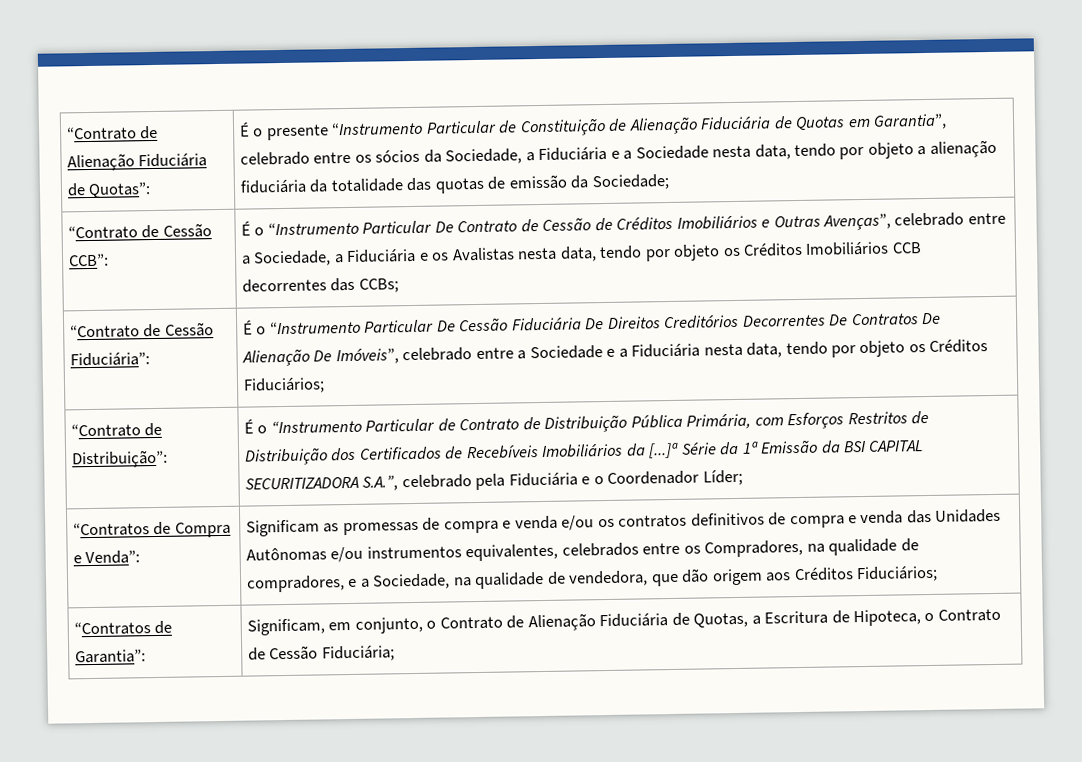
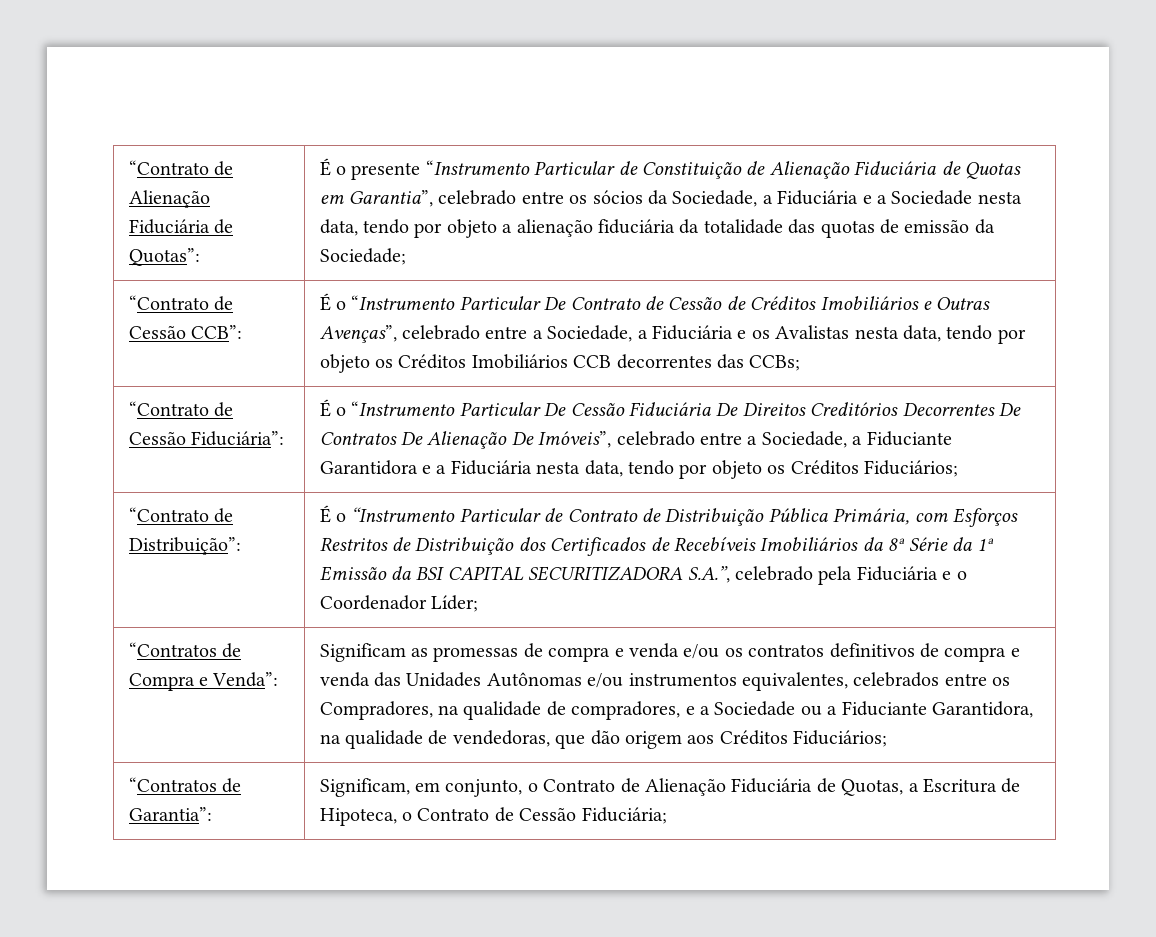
- “Contrato de Cessão Fiduciária”: | É o “Instrumento Particular De Cessão Fiduciária De Direitos Creditórios Decorrentes De Contratos De Alienação De Imóveis”, celebrado entre a Sociedade e a Fiduciária nesta data, tendo por objeto os Créditos Fiduciários;
+ “Contrato de Cessão Fiduciária”: | É o “Instrumento Particular De Cessão Fiduciária De Direitos Creditórios Decorrentes De Contratos De Alienação De Imóveis”, celebrado entre a Sociedade, a Fiduciante Garantidora e a Fiduciária nesta data, tendo por objeto os Créditos Fiduciários;
- É o “Instrumento Particular de Contrato de Distribuição Pública Primária, com Esforços Restritos de Distribuição dos Certificados de Recebíveis Imobiliários da [...]ª Série da 1ª Emissão da BSI CAPITAL SECURITIZADORA S.A.”, celebrado pela Fiduciária e o Coordenador Líder;
+ É o “Instrumento Particular de Contrato de Distribuição Pública Primária, com Esforços Restritos de Distribuição dos Certificados de Recebíveis Imobiliários da 8ª Série da 1ª Emissão da BSI CAPITAL SECURITIZADORA S.A.”, celebrado pela Fiduciária e o Coordenador Líder;
- Significam as promessas de compra e venda e/ou os contratos definitivos de compra e venda das Unidades Autônomas e/ou instrumentos equivalentes, celebrados entre os Compradores, na qualidade de compradores, e a Sociedade, na qualidade de vendedora, que dão origem aos Créditos Fiduciários;
+ Significam as promessas de compra e venda e/ou os contratos definitivos de compra e venda das Unidades Autônomas e/ou instrumentos equivalentes, celebrados entre os Compradores, na qualidade de compradores, e a Sociedade ou a Fiduciante Garantidora, na qualidade de vendedoras, que dão origem aos Créditos Fiduciários;

